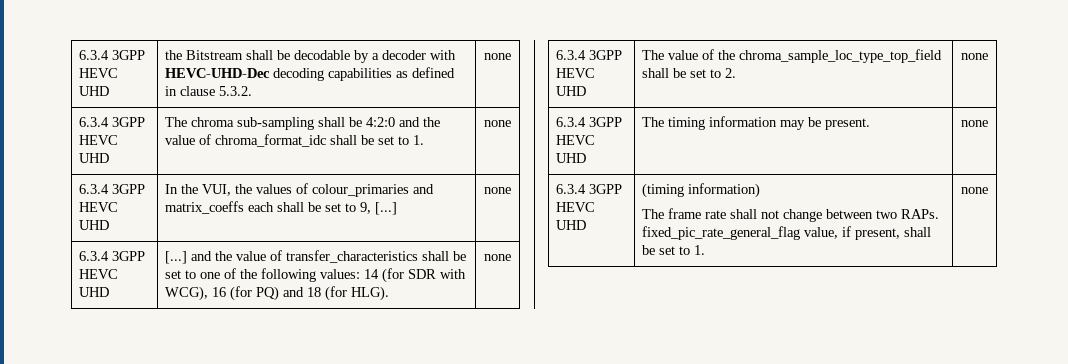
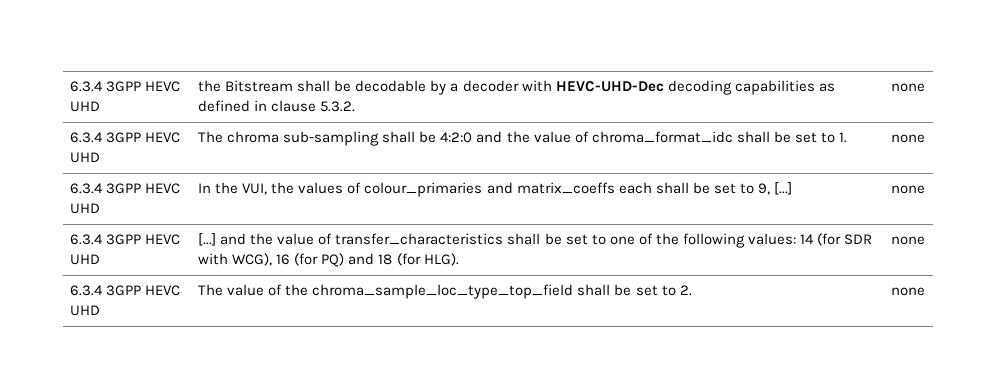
- 6.3.4 3GPP HEVC UHD | The timing information may be present. | none
- 6.3.4 3GPP HEVC UHD | (timing information)
- The frame rate shall not change between two RAPs. fixed_pic_rate_general_flag value, if present, shall be set to 1. | none

